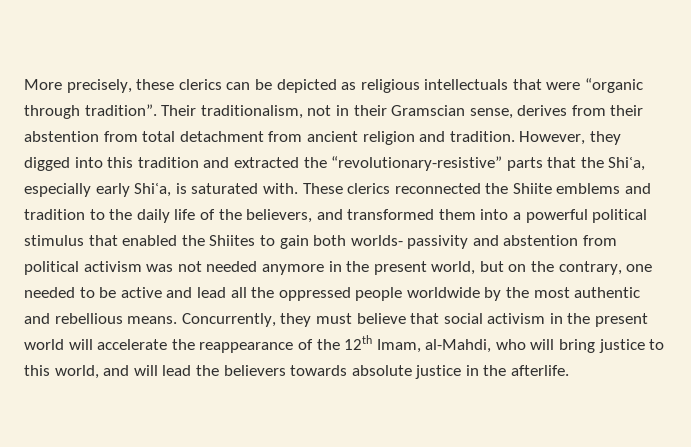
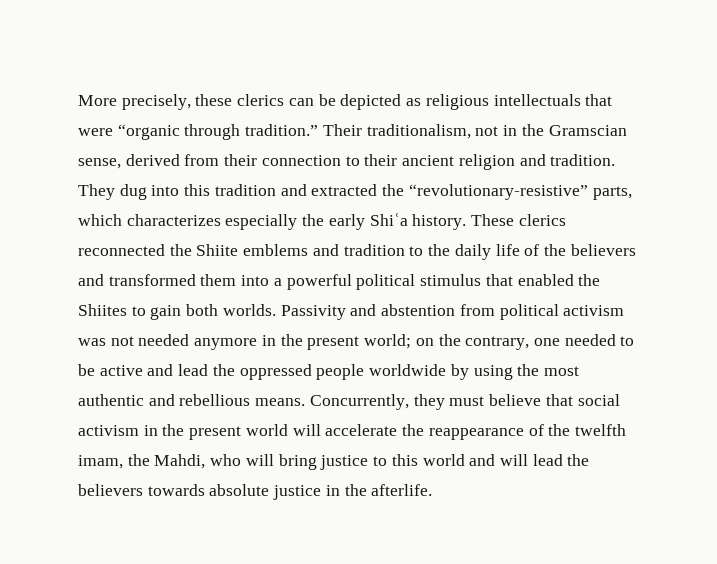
- More precisely, these clerics can be depicted as religious intellectuals that were “organic through tradition”.
+ More precisely, these clerics can be depicted as religious intellectuals that were “organic through tradition.”
- Their traditionalism, not in their Gramscian sense, derives from their abstention from total detachment from ancient religion and tradition.
+ Their traditionalism, not in the Gramscian sense, derived from their connection to their ancient religion and tradition.
- However, they digged into this tradition and extracted the “revolutionary-resistive” parts that the Shiʿa, especially early Shiʿa, is saturated with.
+ They dug into this tradition and extracted the “revolutionary-resistive” parts, which characterizes especially the early Shiʿa history.
- These clerics reconnected the Shiite emblems and tradition to the daily life of the believers, and transformed them into a powerful political stimulus that enabled the Shiites to gain both worlds- passivity and abstention from political activism was not needed anymore in the present world, but on the contrary, one needed to be active and lead all the oppressed people worldwide by the most authentic and rebellious means.
+ These clerics reconnected the Shiite emblems and tradition to the daily life of the believers and transformed them into a powerful political stimulus that enabled the Shiites to gain both worlds. Passivity and abstention from political activism was not needed anymore in the present world; on the contrary, one needed to be active and lead the oppressed people worldwide by using the most authentic and rebellious means.
- Concurrently, they must believe that social activism in the present world will accelerate the reappearance of the 12th Imam, al-Mahdi, who will bring justice to this world, and will lead the believers towards absolute justice in the afterlife.
+ Concurrently, they must believe that social activism in the present world will accelerate the reappearance of the twelfth imam, the Mahdi, who will bring justice to this world and will lead the believers towards absolute justice in the afterlife.

